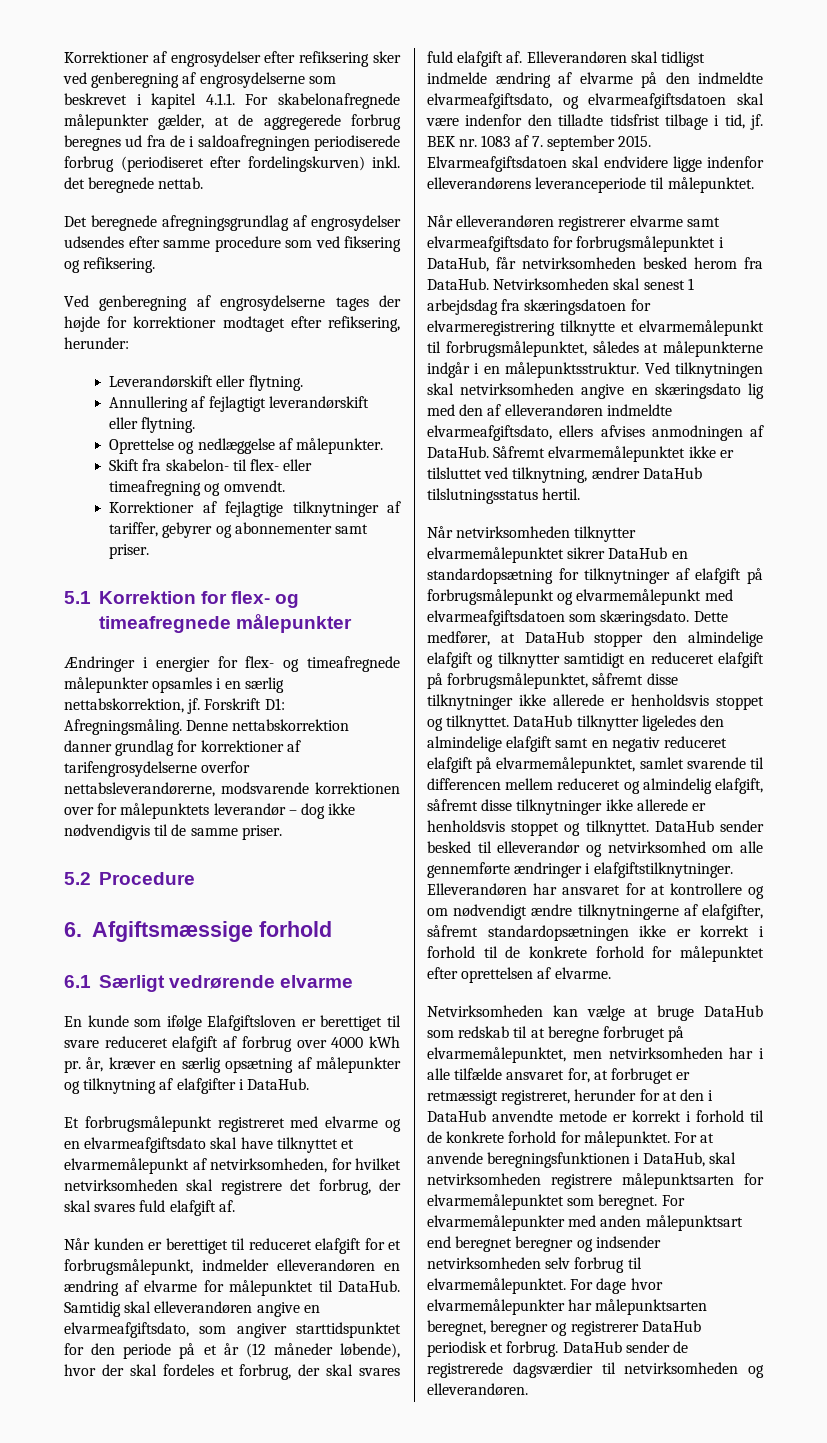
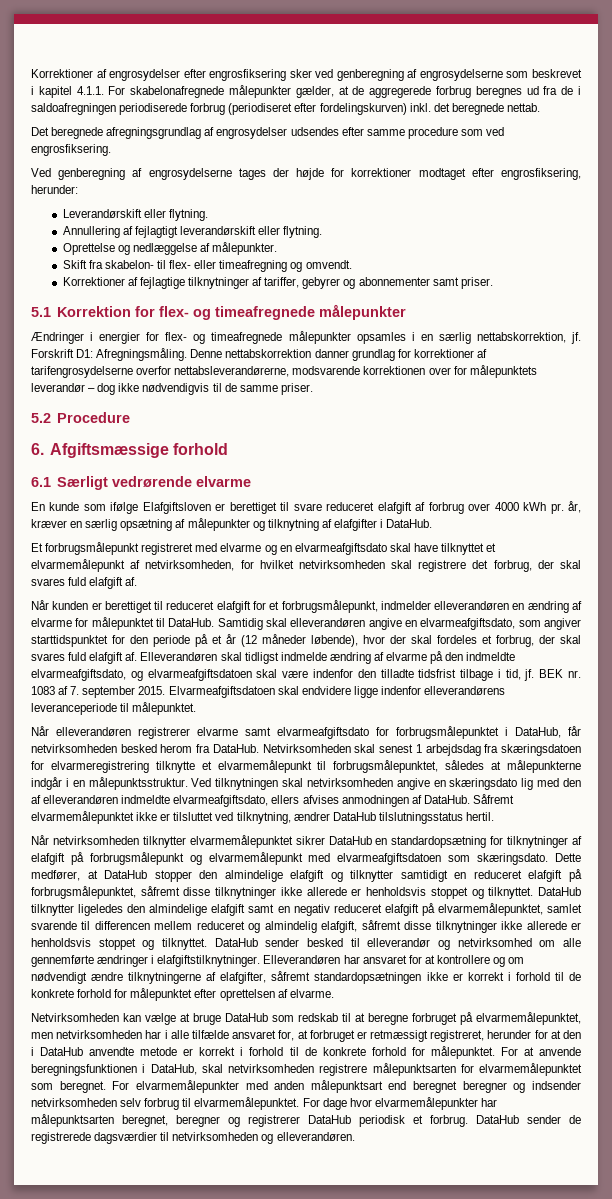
- Korrektioner af engrosydelser efter refiksering sker ved genberegning af engrosydelserne som beskrevet i kapitel 4.1.1. For skabelonafregnede målepunkter gælder, at de aggregerede forbrug beregnes ud fra de i saldoafregningen periodiserede forbrug (periodiseret efter fordelingskurven) inkl. det beregnede nettab.
+ Korrektioner af engrosydelser efter engrosfiksering sker ved genberegning af engrosydelserne som beskrevet i kapitel 4.1.1. For skabelonafregnede målepunkter gælder, at de aggregerede forbrug beregnes ud fra de i saldoafregningen periodiserede forbrug (periodiseret efter fordelingskurven) inkl. det beregnede nettab.
- Det beregnede afregningsgrundlag af engrosydelser udsendes efter samme procedure som ved fiksering og refiksering.
+ Det beregnede afregningsgrundlag af engrosydelser udsendes efter samme procedure som ved engrosfiksering.
- Ved genberegning af engrosydelserne tages der højde for korrektioner modtaget efter refiksering, herunder:
+ Ved genberegning af engrosydelserne tages der højde for korrektioner modtaget efter engrosfiksering, herunder:

